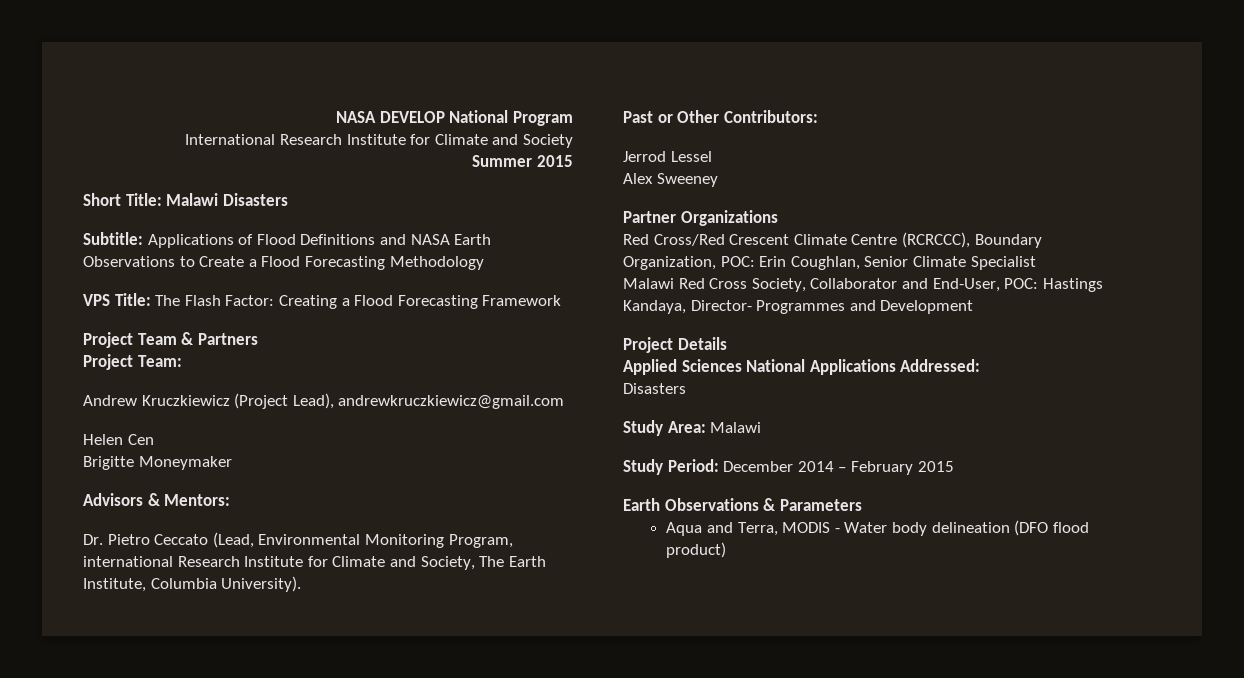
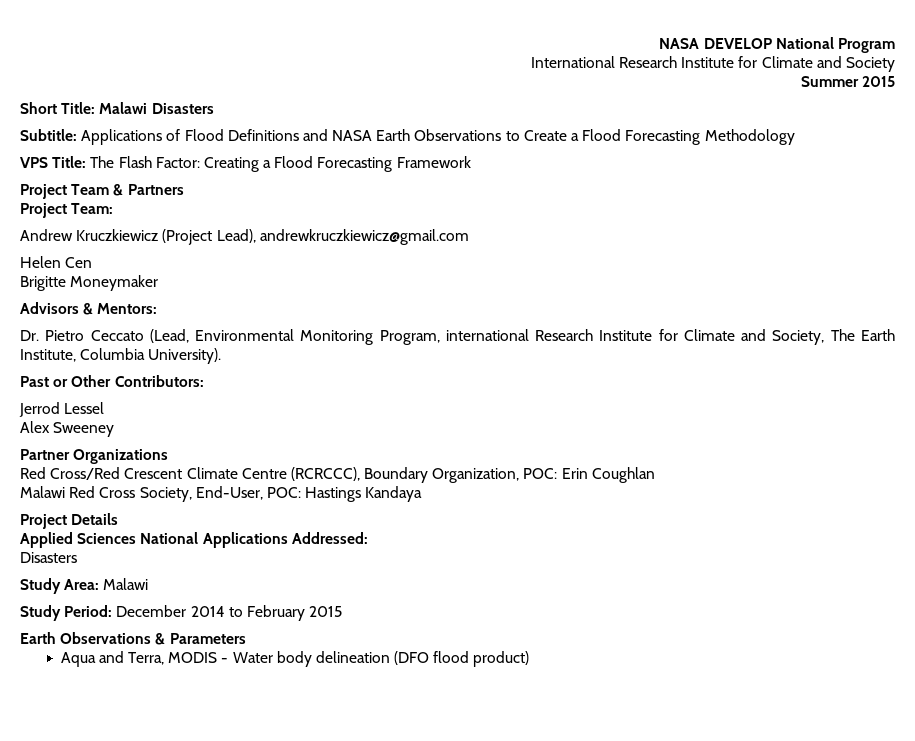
- Red Cross/Red Crescent Climate Centre (RCRCCC), Boundary Organization, POC: Erin Coughlan, Senior Climate Specialist
+ Red Cross/Red Crescent Climate Centre (RCRCCC), Boundary Organization, POC: Erin Coughlan
- Malawi Red Cross Society, Collaborator and End-User, POC: Hastings Kandaya, Director- Programmes and Development
+ Malawi Red Cross Society, End-User, POC: Hastings Kandaya
- Study Period: December 2014 – February 2015
+ Study Period: December 2014 to February 2015

